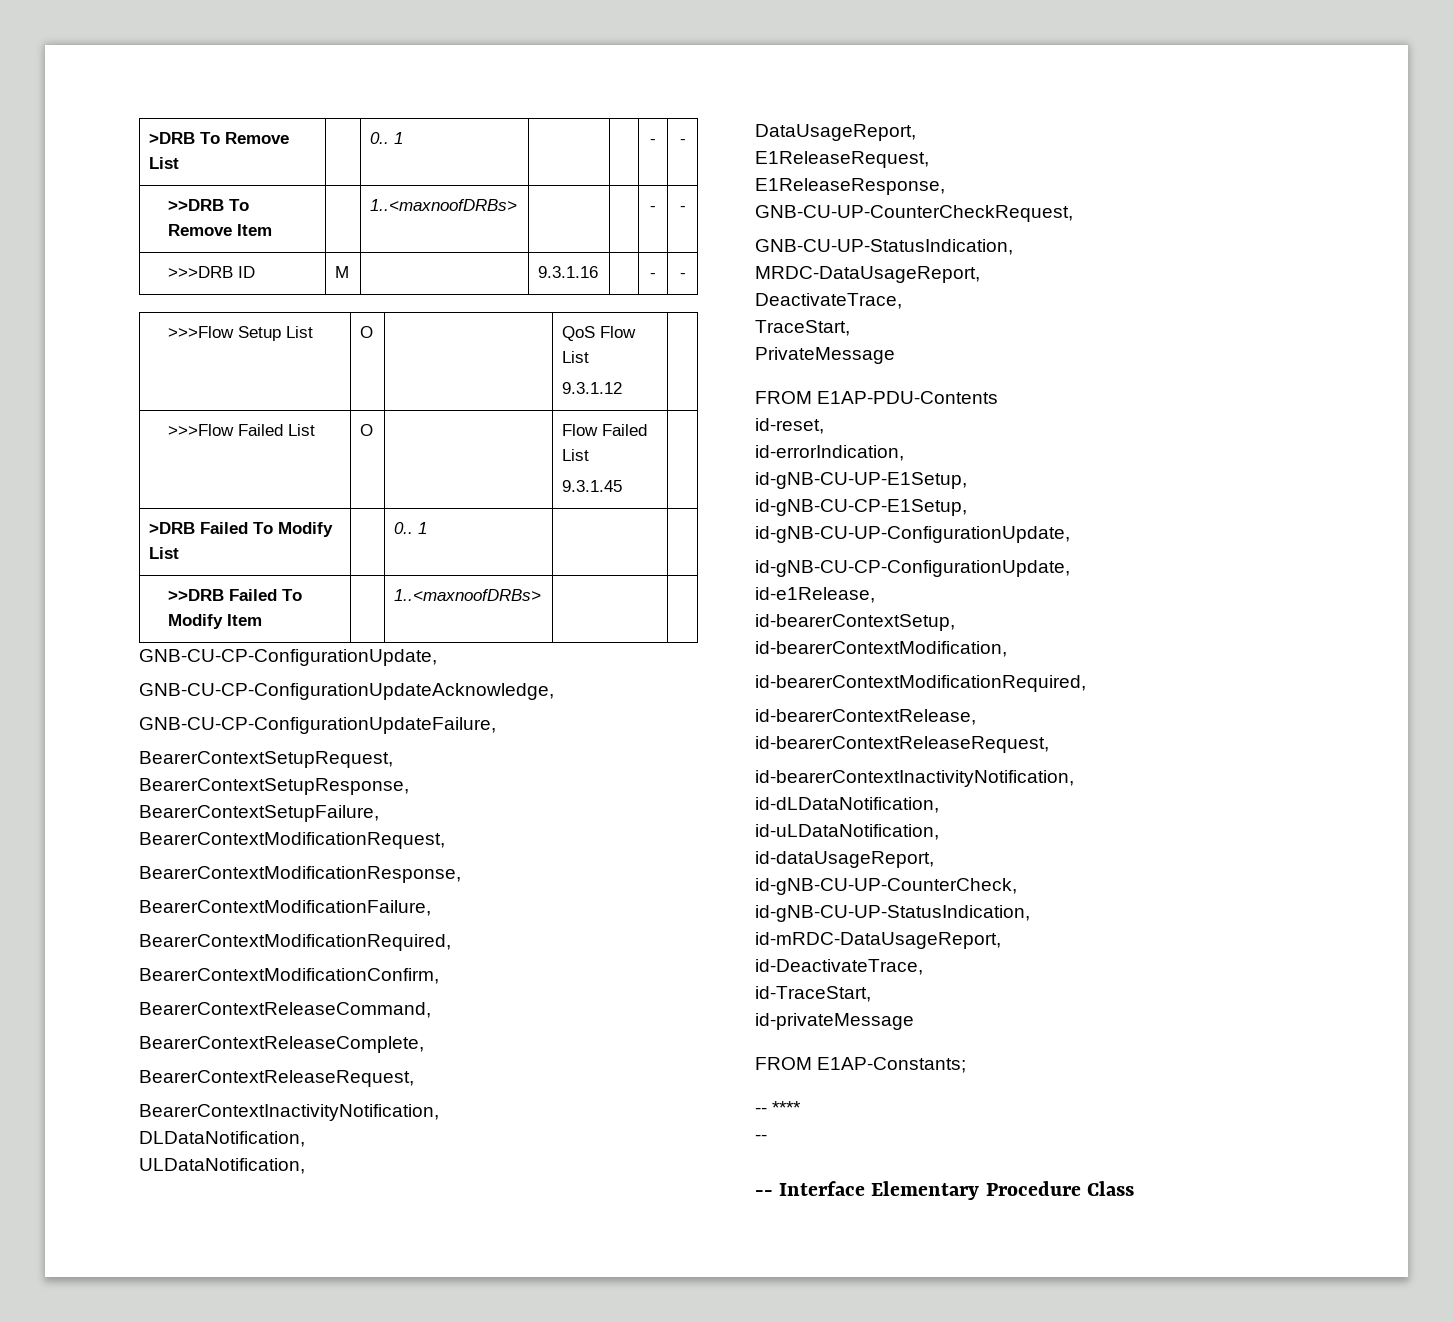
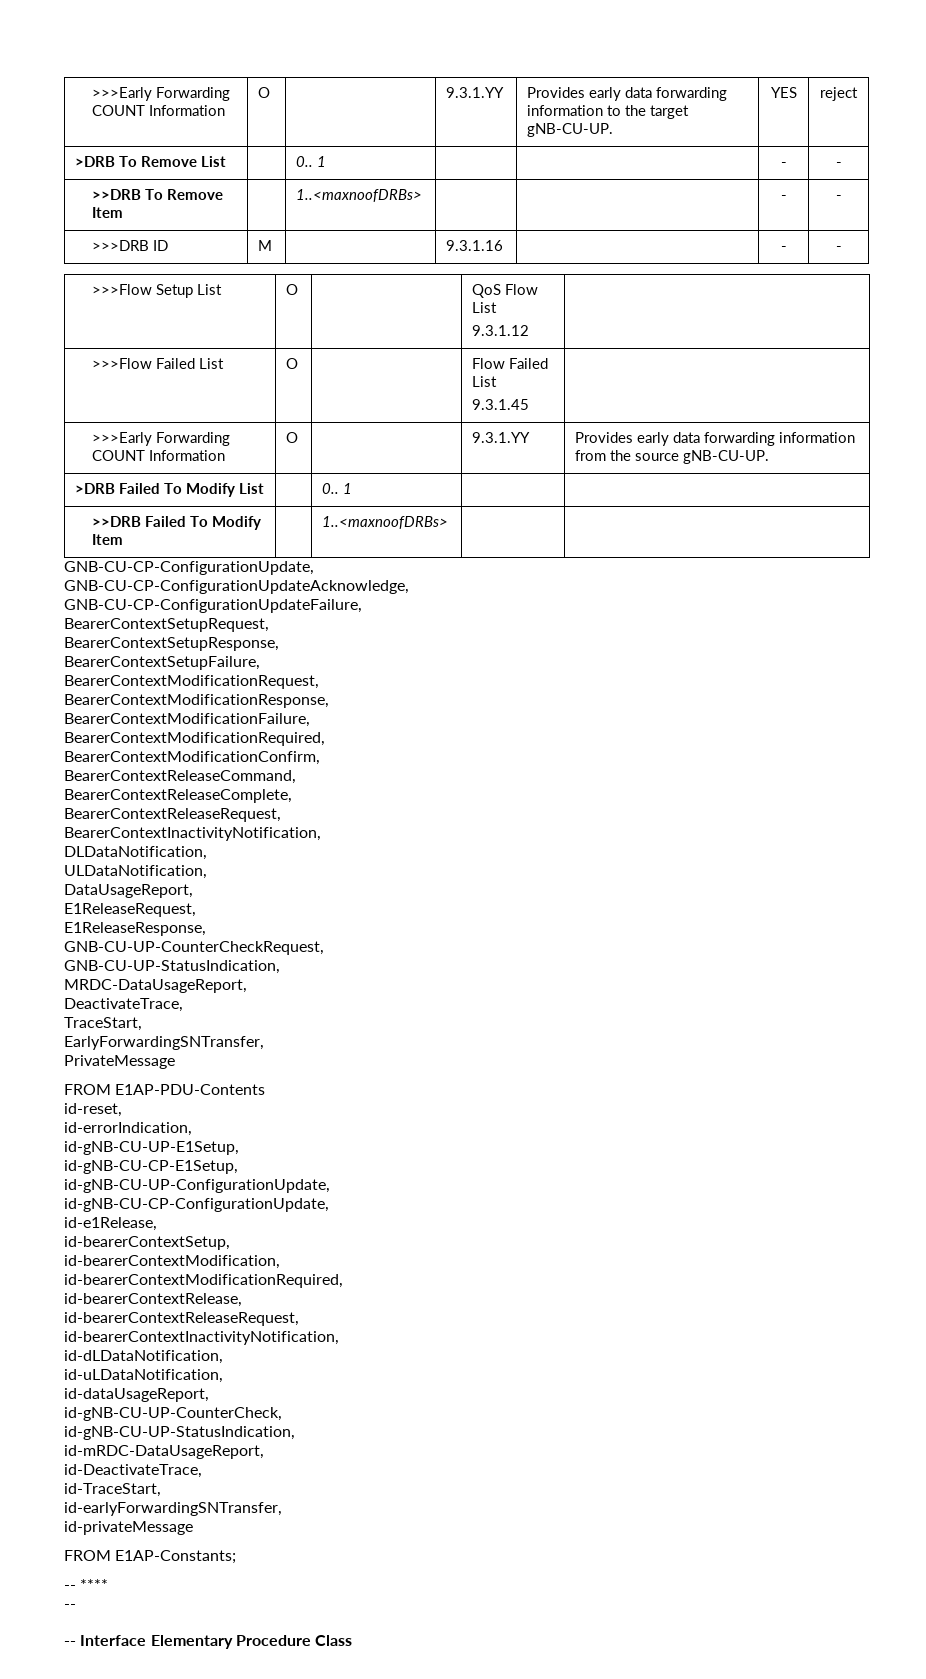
+ >>>Early Forwarding COUNT Information | O | | 9.3.1.YY | Provides early data forwarding information to the target gNB-CU-UP. | YES | reject
+ >>>Early Forwarding COUNT Information | O | | 9.3.1.YY | Provides early data forwarding information from the source gNB-CU-UP.
+ EarlyForwardingSNTransfer,
+ id-earlyForwardingSNTransfer,

